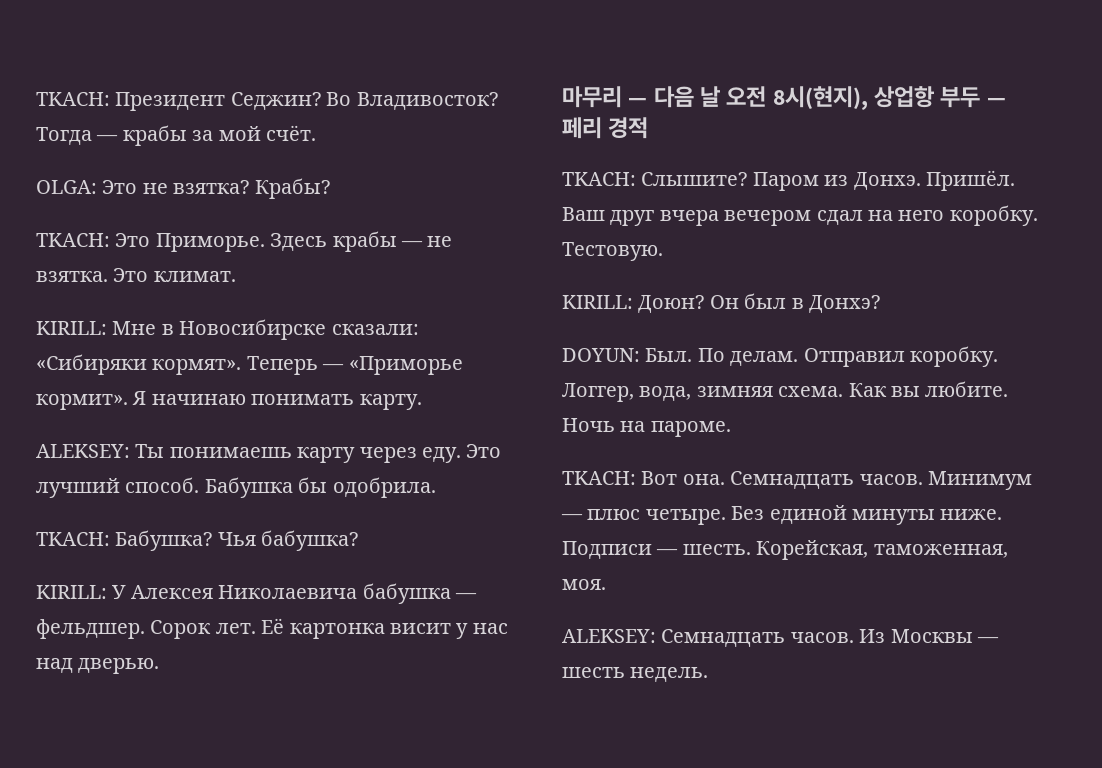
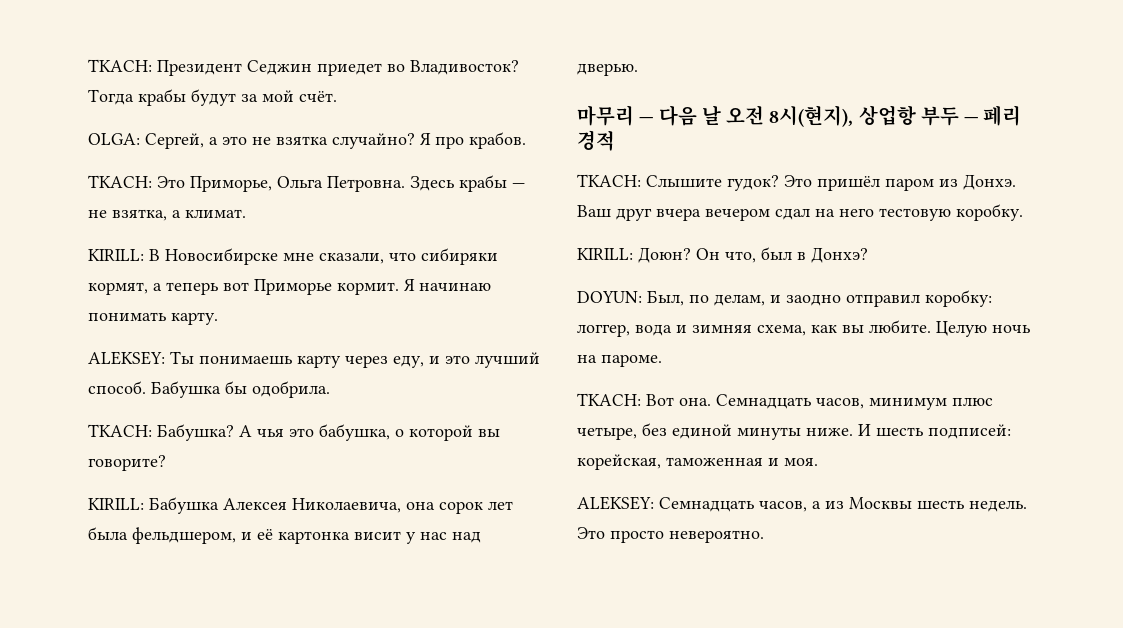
- TKACH: Президент Седжин? Во Владивосток? Тогда — крабы за мой счёт.
- OLGA: Это не взятка? Крабы?
+ TKACH: Президент Седжин приедет во Владивосток? Тогда крабы будут за мой счёт.
+ OLGA: Сергей, а это не взятка случайно? Я про крабов.
- TKACH: Это Приморье.
+ TKACH: Это Приморье, Ольга Петровна.
- Здесь крабы — не взятка. Это климат.
+ Здесь крабы — не взятка, а климат.
- KIRILL: Мне в Новосибирске сказали: «Сибиряки кормят». Теперь — «Приморье кормит».
+ KIRILL: В Новосибирске мне сказали, что сибиряки кормят, а теперь вот Приморье кормит.
- ALEKSEY: Ты понимаешь карту через еду. Это лучший способ.
+ ALEKSEY: Ты понимаешь карту через еду, и это лучший способ.
- Чья бабушка?
- KIRILL: У Алексея Николаевича бабушка — фельдшер. Сорок лет. Её картонка висит у нас над дверью.
+ А чья это бабушка, о которой вы говорите?
+ KIRILL: Бабушка Алексея Николаевича, она сорок лет была фельдшером, и её картонка висит у нас над дверью.
- TKACH: Слышите? Паром из Донхэ.
+ TKACH: Слышите гудок? Это пришёл паром из Донхэ.
- Пришёл.
- Ваш друг вчера вечером сдал на него коробку. Тестовую.
+ Ваш друг вчера вечером сдал на него тестовую коробку.
- Он был в Донхэ?
+ Он что, был в Донхэ?
- DOYUN: Был. По делам. Отправил коробку. Логгер, вода, зимняя схема. Как вы любите. Ночь на пароме.
+ DOYUN: Был, по делам, и заодно отправил коробку: логгер, вода и зимняя схема, как вы любите. Целую ночь на пароме.
- Семнадцать часов. Минимум — плюс четыре. Без единой минуты ниже. Подписи — шесть. Корейская, таможенная, моя.
- ALEKSEY: Семнадцать часов. Из Москвы — шесть недель.
+ Семнадцать часов, минимум плюс четыре, без единой минуты ниже. И шесть подписей: корейская, таможенная и моя.
+ ALEKSEY: Семнадцать часов, а из Москвы шесть недель. Это просто невероятно.

